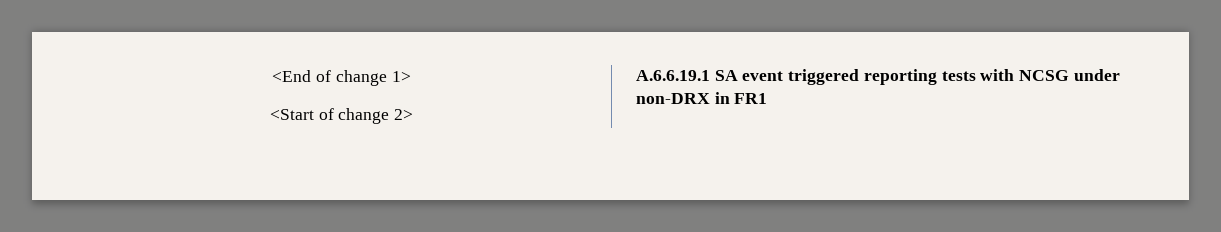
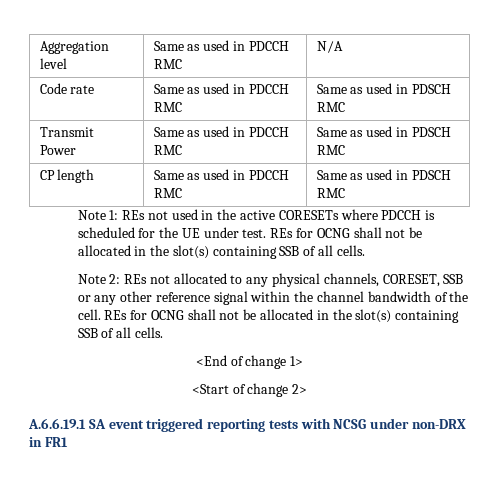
+ Aggregation level | Same as used in PDCCH RMC | N/A
+ Code rate | Same as used in PDCCH RMC | Same as used in PDSCH RMC
+ Transmit Power | Same as used in PDCCH RMC | Same as used in PDSCH RMC
+ CP length | Same as used in PDCCH RMC | Same as used in PDSCH RMC
+ Note 1: REs not used in the active CORESETs where PDCCH is scheduled for the UE under test. REs for OCNG shall not be allocated in the slot(s) containing SSB of all cells.
+ Note 2: REs not allocated to any physical channels, CORESET, SSB or any other reference signal within the channel bandwidth of the cell. REs for OCNG shall not be allocated in the slot(s) containing SSB of all cells.

